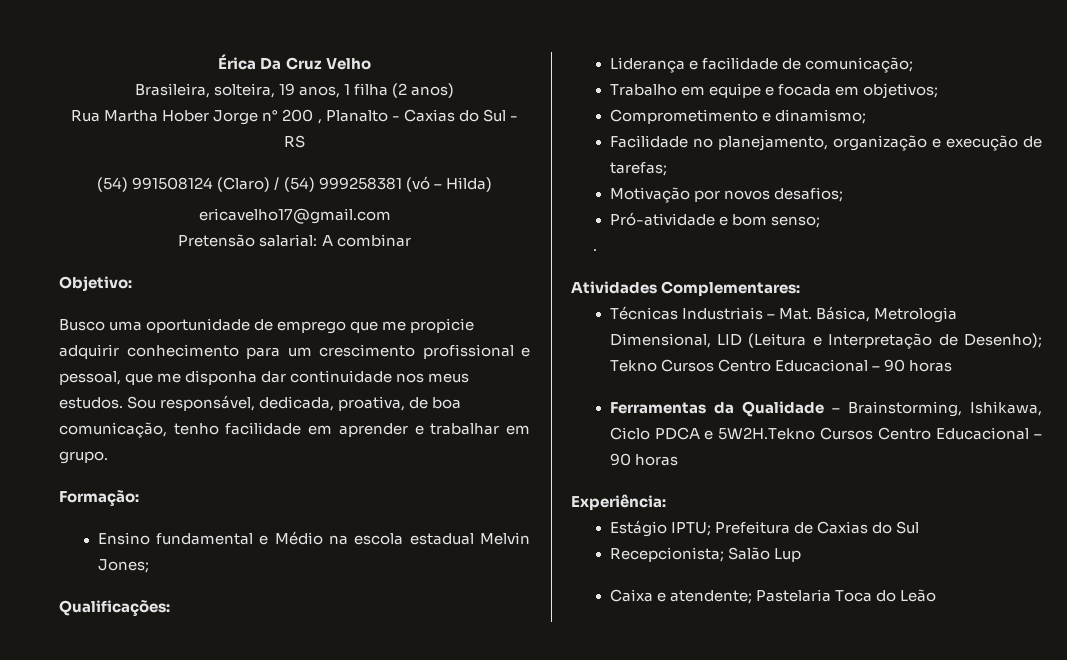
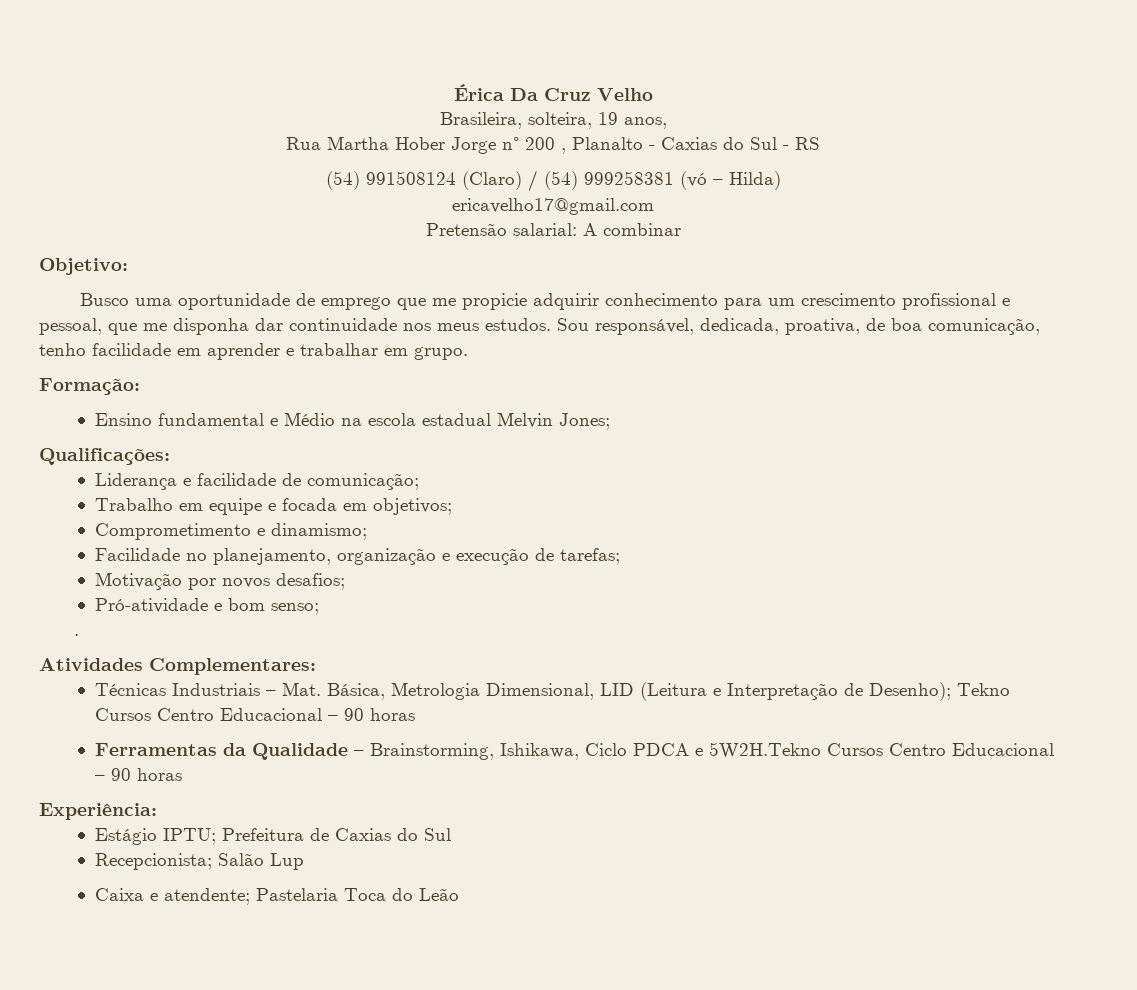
- Brasileira, solteira, 19 anos, 1 filha (2 anos)
+ Brasileira, solteira, 19 anos,

